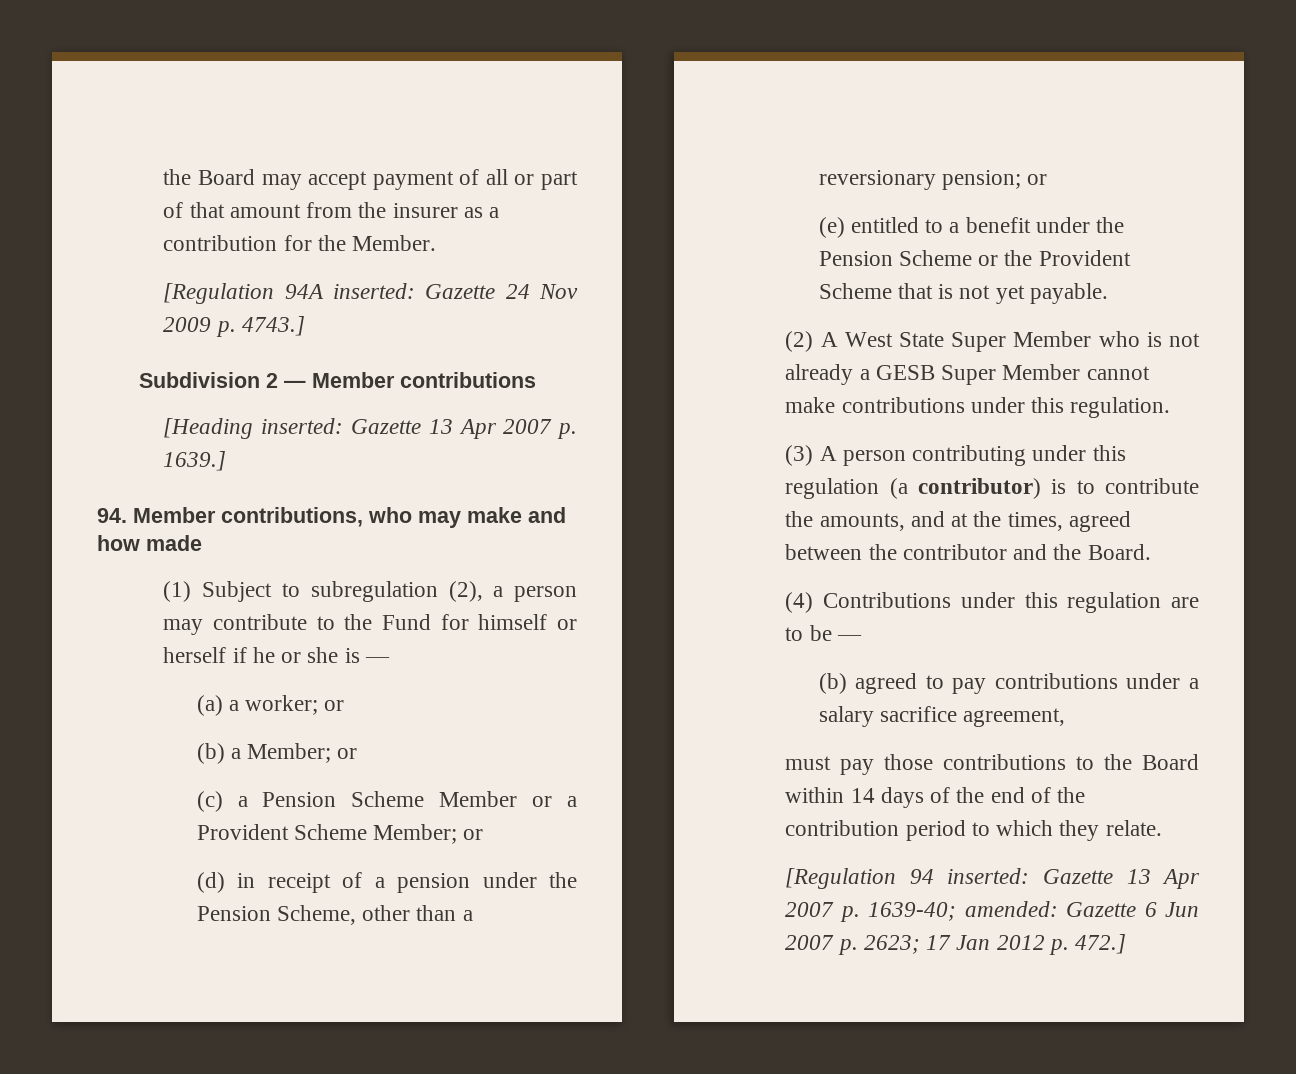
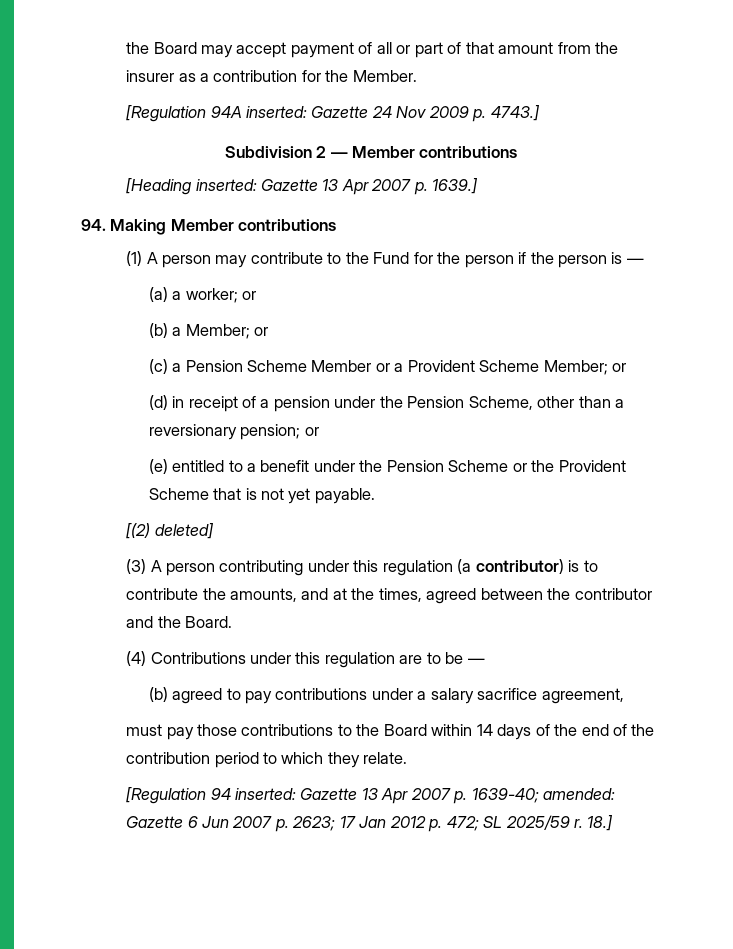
- 94. Member contributions, who may make and how made
- (1) Subject to subregulation (2), a person may contribute to the Fund for himself or herself if he or she is —
+ 94. Making Member contributions
+ (1) A person may contribute to the Fund for the person if the person is —
- (2) A West State Super Member who is not already a GESB Super Member cannot make contributions under this regulation.
+ [(2) deleted]
- [Regulation 94 inserted: Gazette 13 Apr 2007 p. 1639-40; amended: Gazette 6 Jun 2007 p. 2623; 17 Jan 2012 p. 472.]
+ [Regulation 94 inserted: Gazette 13 Apr 2007 p. 1639-40; amended: Gazette 6 Jun 2007 p. 2623; 17 Jan 2012 p. 472; SL 2025/59 r. 18.]

